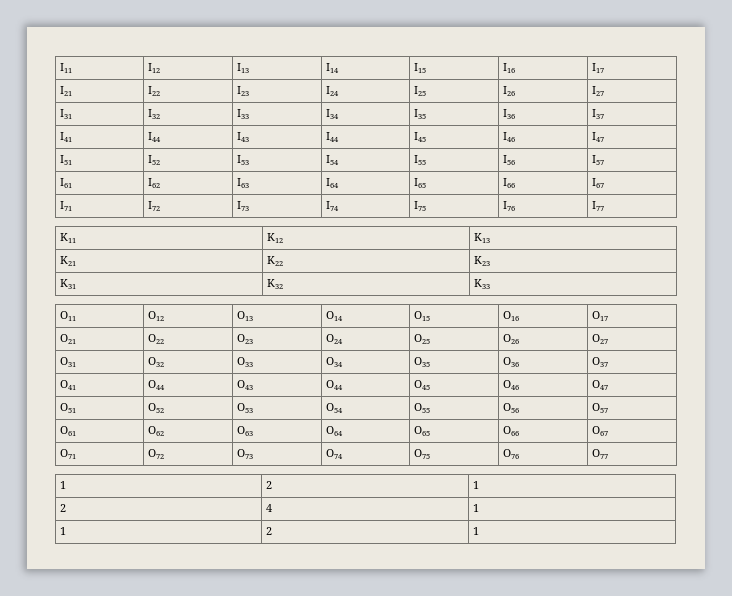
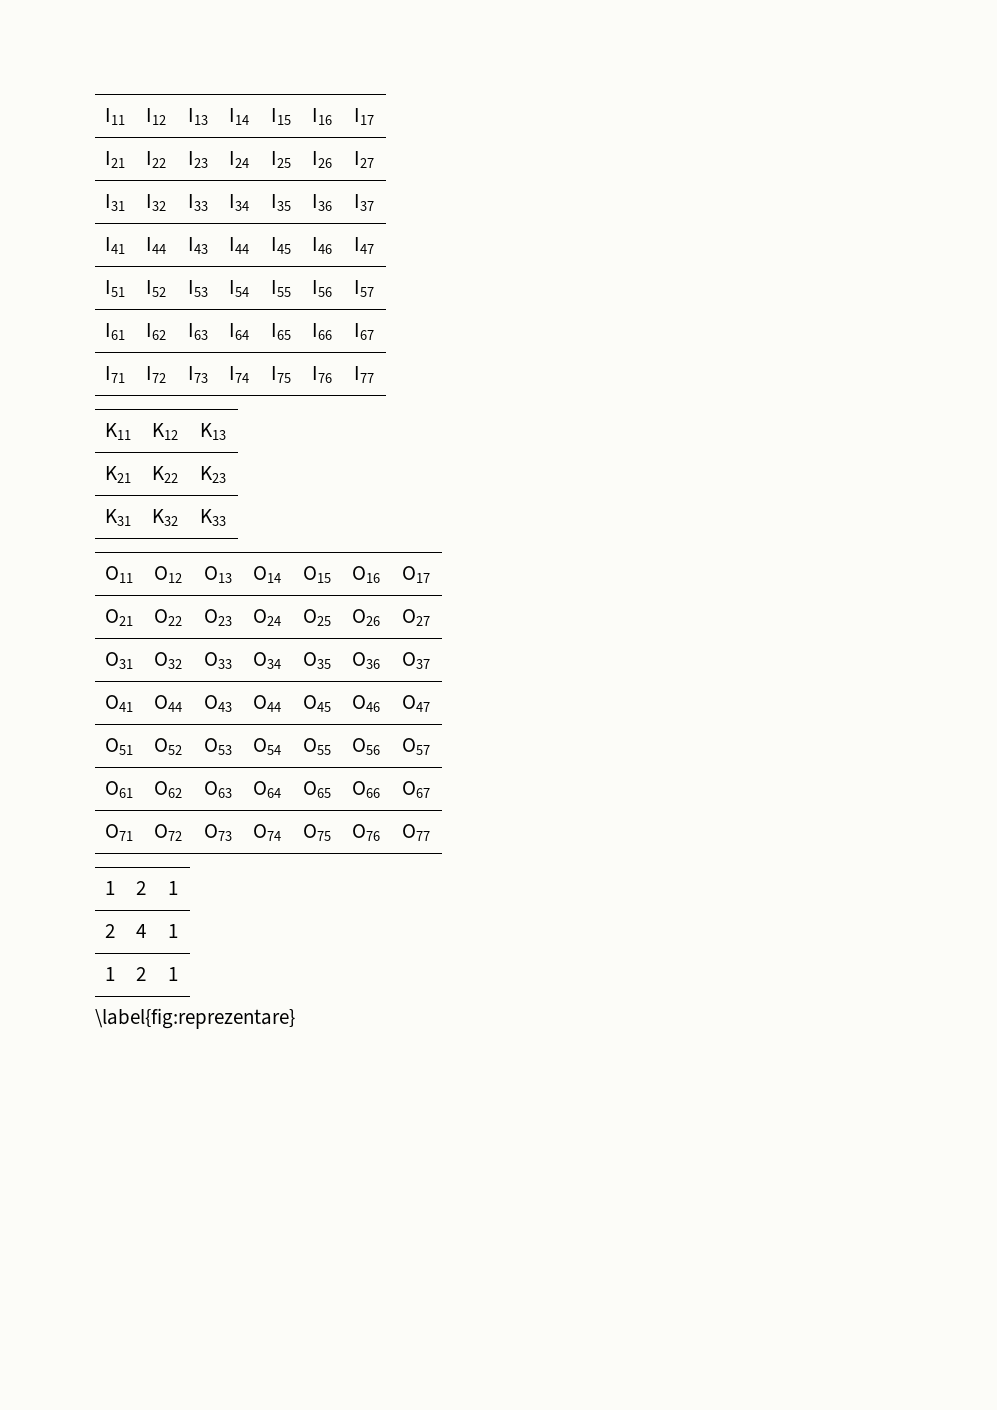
+ \label{fig:reprezentare}

